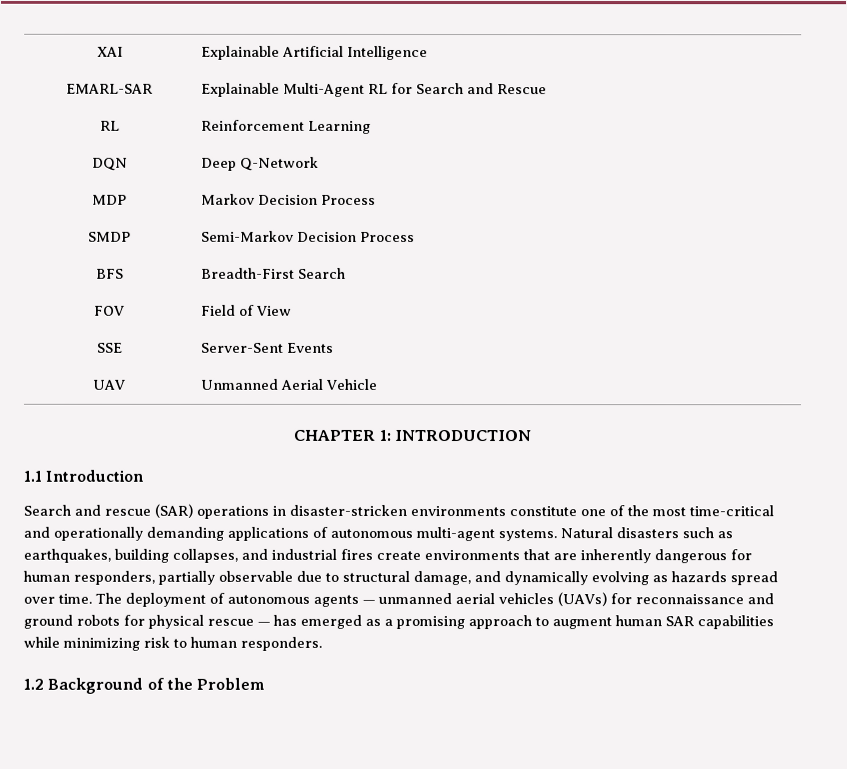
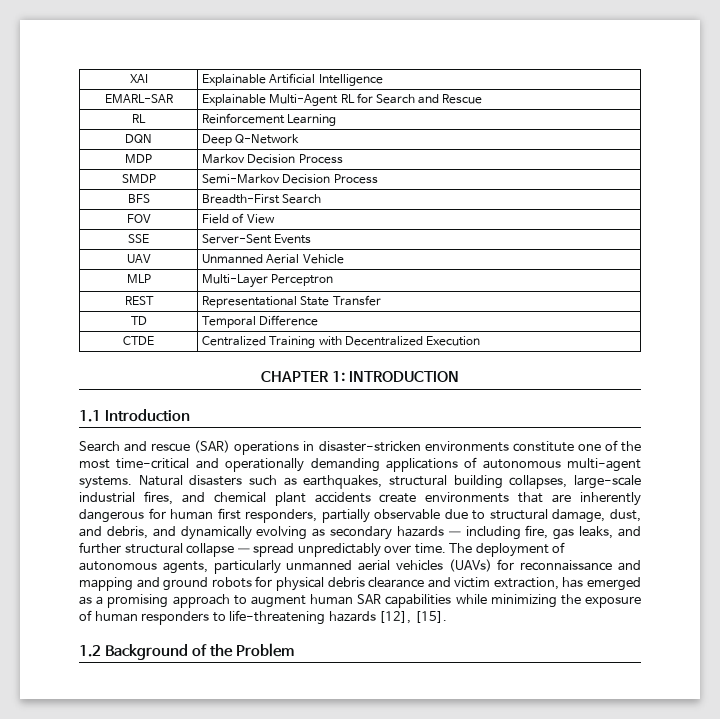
+ MLP | Multi-Layer Perceptron
+ REST | Representational State Transfer
+ TD | Temporal Difference
+ CTDE | Centralized Training with Decentralized Execution
- Natural disasters such as earthquakes, building collapses, and industrial fires create environments that are inherently dangerous for human responders, partially observable due to structural damage, and dynamically evolving as hazards spread over time.
+ Natural disasters such as earthquakes, structural building collapses, large-scale industrial fires, and chemical plant accidents create environments that are inherently dangerous for human first responders, partially observable due to structural damage, dust, and debris, and dynamically evolving as secondary hazards — including fire, gas leaks, and further structural collapse — spread unpredictably over time.
- The deployment of autonomous agents — unmanned aerial vehicles (UAVs) for reconnaissance and ground robots for physical rescue — has emerged as a promising approach to augment human SAR capabilities while minimizing risk to human responders.
+ The deployment of autonomous agents, particularly unmanned aerial vehicles (UAVs) for reconnaissance and mapping and ground robots for physical debris clearance and victim extraction, has emerged as a promising approach to augment human SAR capabilities while minimizing the exposure of human responders to life-threatening hazards [12], [15].

